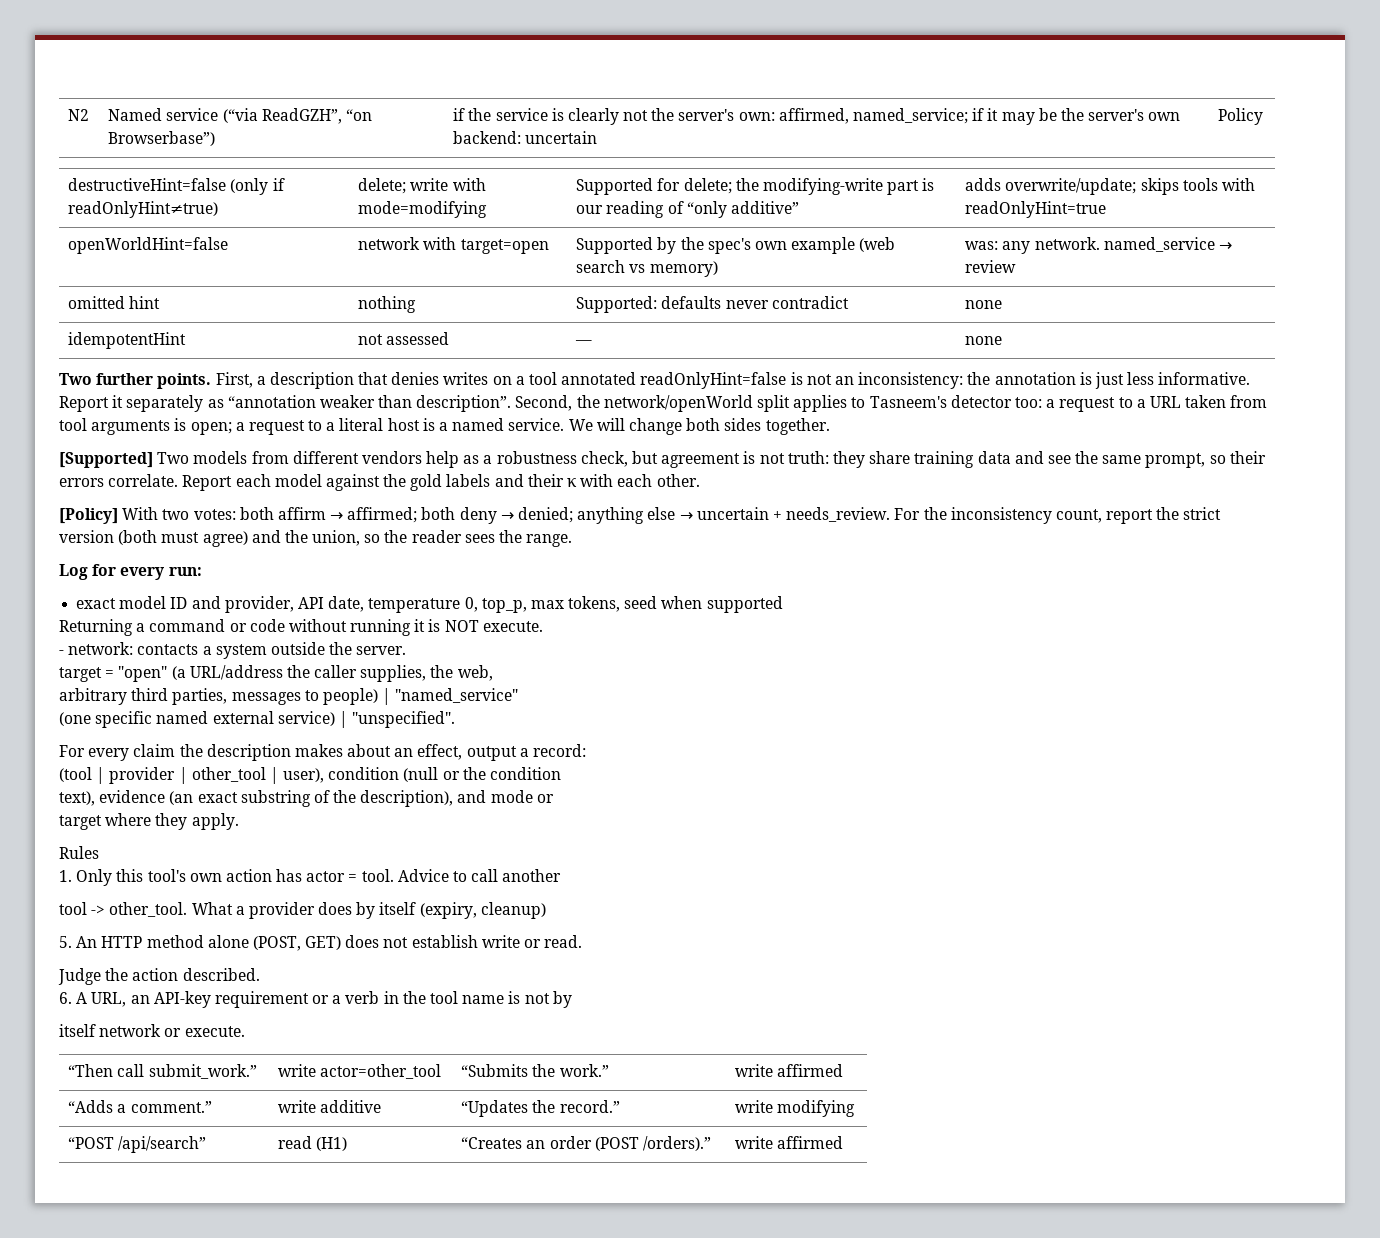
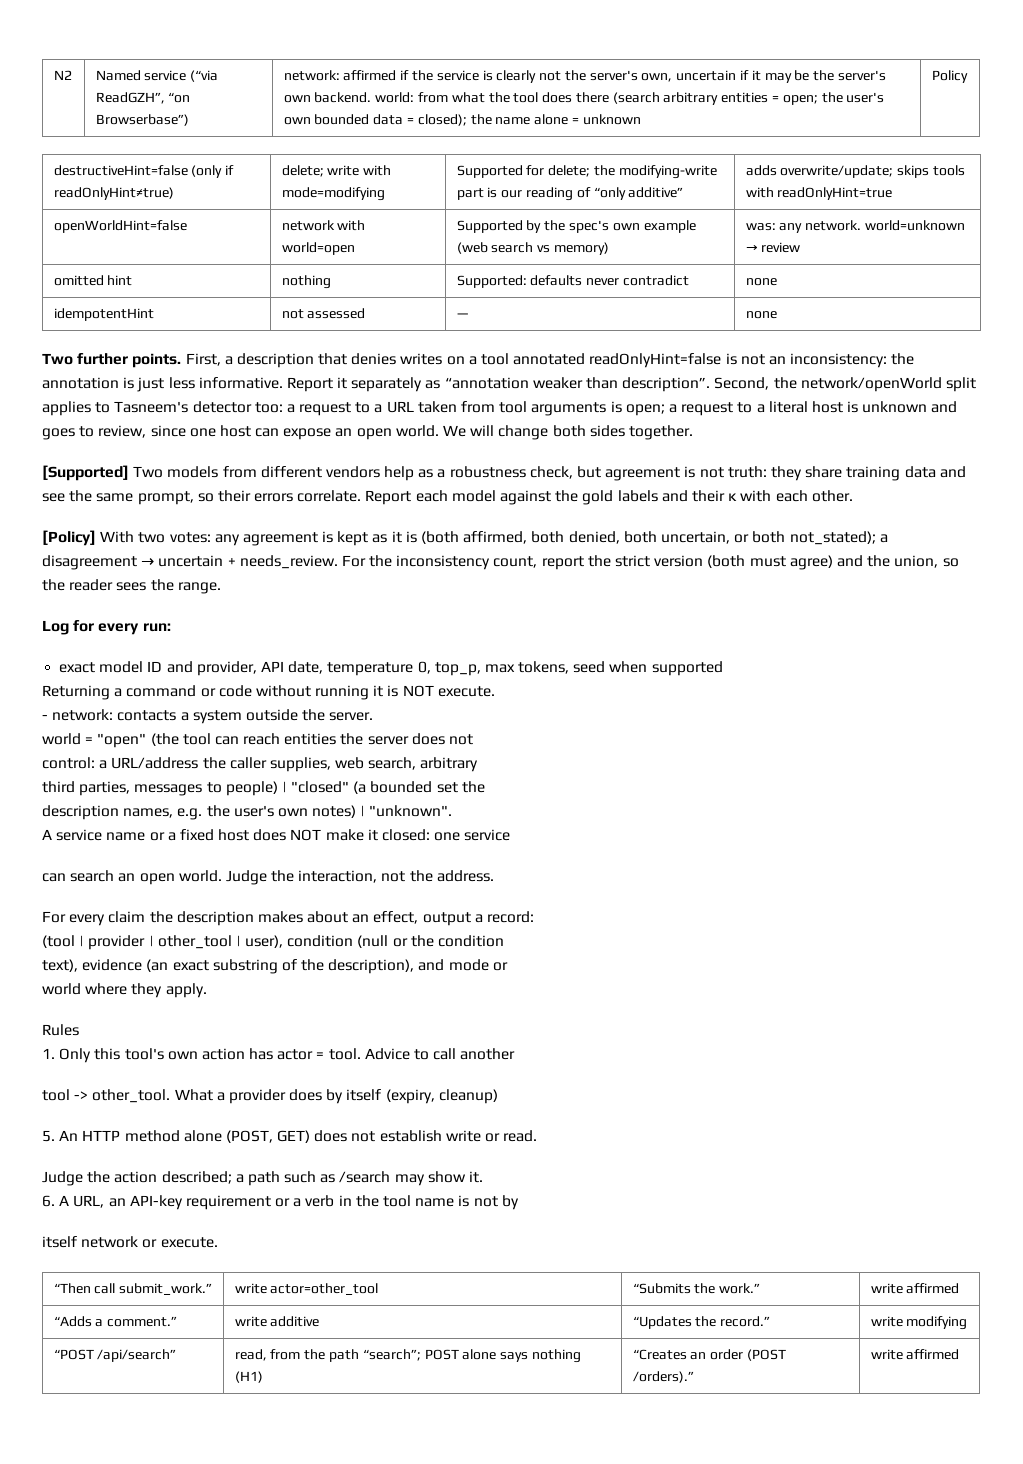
- if the service is clearly not the server's own: affirmed, named_service; if it may be the server's own backend: uncertain
+ network: affirmed if the service is clearly not the server's own, uncertain if it may be the server's own backend. world: from what the tool does there (search arbitrary entities = open; the user's own bounded data = closed); the name alone = unknown
- openWorldHint=false | network with target=open | Supported by the spec's own example (web search vs memory) | was: any network. named_service → review
+ openWorldHint=false | network with world=open | Supported by the spec's own example (web search vs memory) | was: any network. world=unknown → review
- Second, the network/openWorld split applies to Tasneem's detector too: a request to a URL taken from tool arguments is open; a request to a literal host is a named service.
+ Second, the network/openWorld split applies to Tasneem's detector too: a request to a URL taken from tool arguments is open; a request to a literal host is unknown and goes to review, since one host can expose an open world.
- [Policy] With two votes: both affirm → affirmed; both deny → denied; anything else → uncertain + needs_review.
+ [Policy] With two votes: any agreement is kept as it is (both affirmed, both denied, both uncertain, or both not_stated); a disagreement → uncertain + needs_review.
- target = "open" (a URL/address the caller supplies, the web,
- arbitrary third parties, messages to people) | "named_service"
- (one specific named external service) | "unspecified".
+ world = "open" (the tool can reach entities the server does not
+ control: a URL/address the caller supplies, web search, arbitrary
+ third parties, messages to people) | "closed" (a bounded set the
+ description names, e.g. the user's own notes) | "unknown".
+ A service name or a fixed host does NOT make it closed: one service
+ can search an open world. Judge the interaction, not the address.
- target where they apply.
+ world where they apply.
- Judge the action described.
+ Judge the action described; a path such as /search may show it.
- “POST /api/search” | read (H1) | “Creates an order (POST /orders).” | write affirmed
+ “POST /api/search” | read, from the path “search”; POST alone says nothing (H1) | “Creates an order (POST /orders).” | write affirmed

